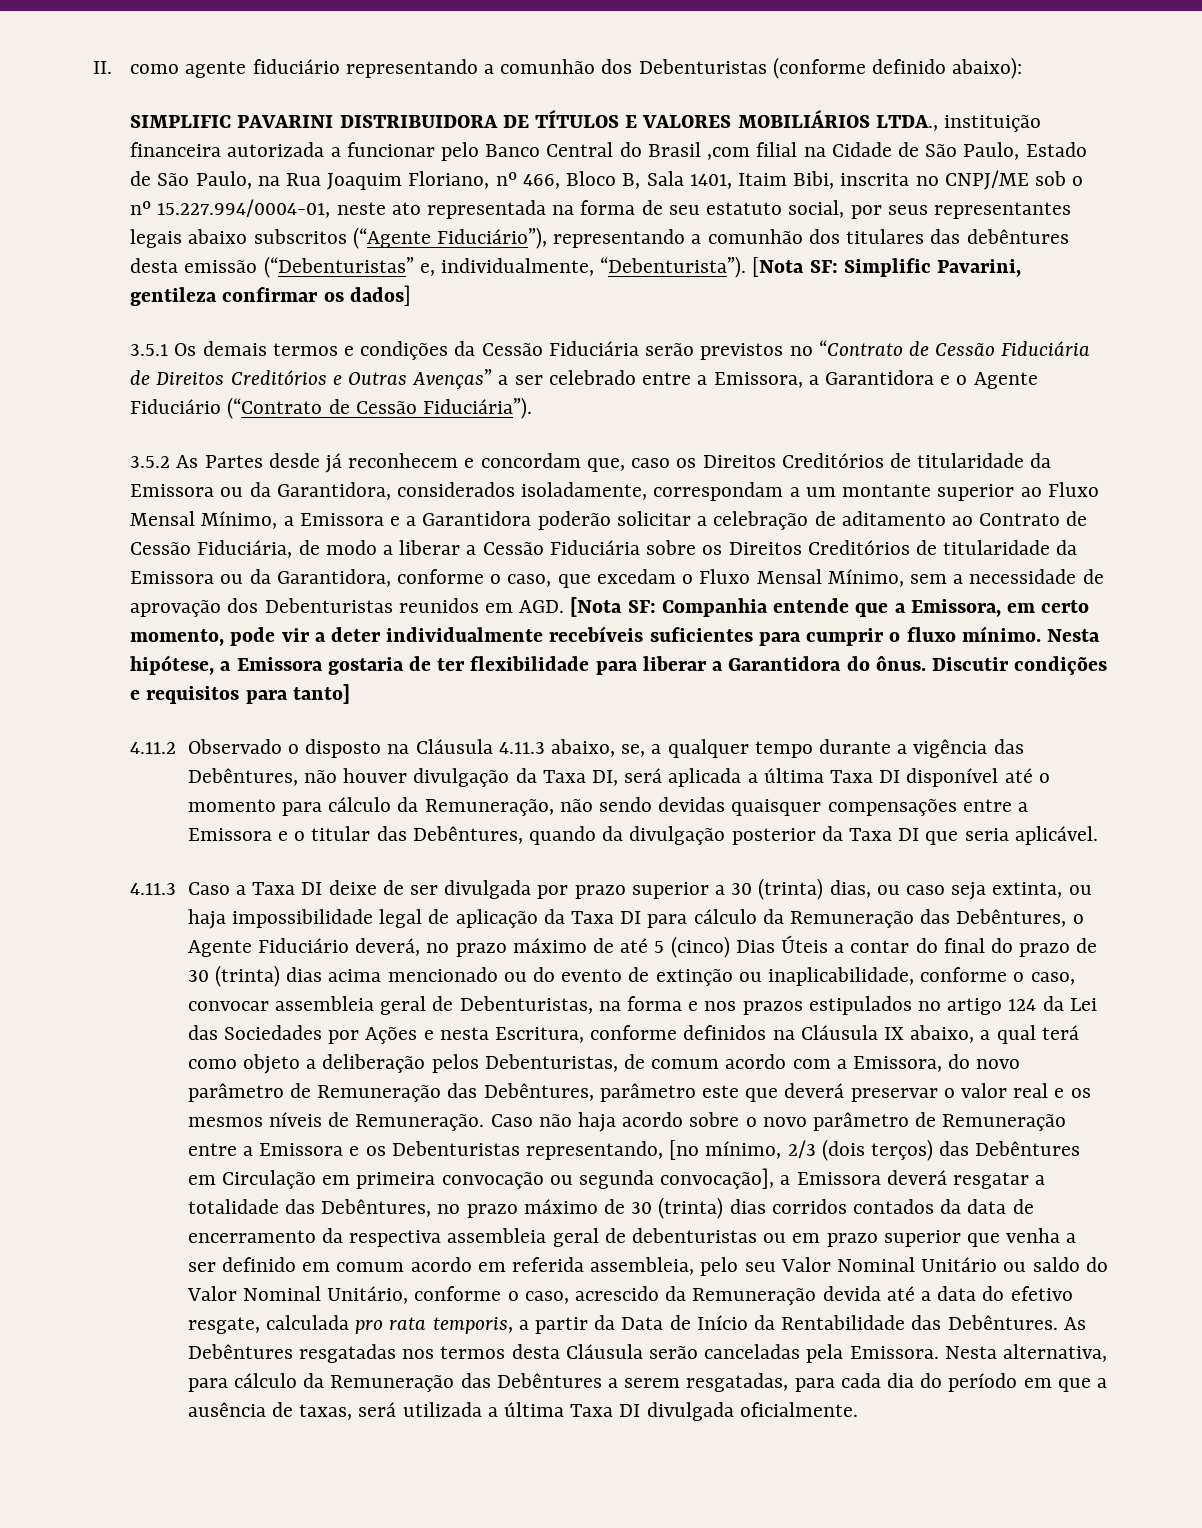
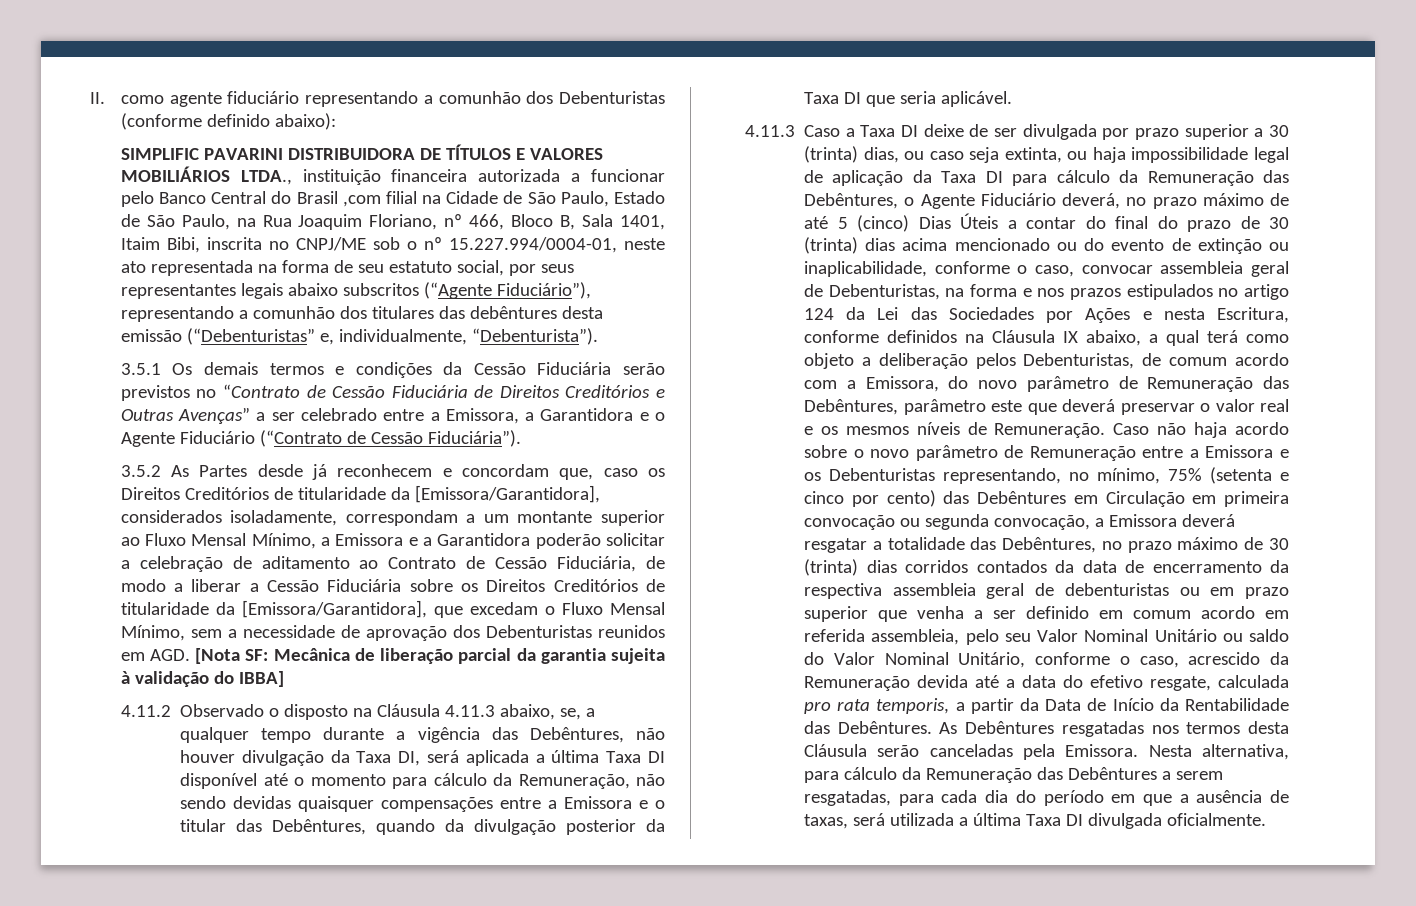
- [Nota SF: Simplific Pavarini, gentileza confirmar os dados]
- 3.5.2 As Partes desde já reconhecem e concordam que, caso os Direitos Creditórios de titularidade da Emissora ou da Garantidora, considerados isoladamente, correspondam a um montante superior ao Fluxo Mensal Mínimo, a Emissora e a Garantidora poderão solicitar a celebração de aditamento ao Contrato de Cessão Fiduciária, de modo a liberar a Cessão Fiduciária sobre os Direitos Creditórios de titularidade da Emissora ou da Garantidora, conforme o caso, que excedam o Fluxo Mensal Mínimo, sem a necessidade de aprovação dos Debenturistas reunidos em AGD. [Nota SF:
+ 3.5.2 As Partes desde já reconhecem e concordam que, caso os Direitos Creditórios de titularidade da [Emissora/Garantidora], considerados isoladamente, correspondam a um montante superior ao Fluxo Mensal Mínimo, a Emissora e a Garantidora poderão solicitar a celebração de aditamento ao Contrato de Cessão Fiduciária, de modo a liberar a Cessão Fiduciária sobre os Direitos Creditórios de titularidade da [Emissora/Garantidora], que excedam o Fluxo Mensal Mínimo, sem a necessidade de aprovação dos Debenturistas reunidos em AGD. [Nota SF:
- Companhia entende que a Emissora, em certo momento, pode vir a deter individualmente recebíveis suficientes para cumprir o fluxo mínimo. Nesta hipótese, a Emissora gostaria de ter flexibilidade para liberar a Garantidora do ônus. Discutir condições e requisitos para tanto]
+ Mecânica de liberação parcial da garantia sujeita à validação do IBBA]
- Caso não haja acordo sobre o novo parâmetro de Remuneração entre a Emissora e os Debenturistas representando, [no mínimo, 2/3 (dois terços) das Debêntures em Circulação em primeira convocação ou segunda convocação], a Emissora deverá resgatar a totalidade das Debêntures, no prazo máximo de 30 (trinta) dias corridos contados da data de encerramento da respectiva assembleia geral de debenturistas ou em prazo superior que venha a ser definido em comum acordo em referida assembleia, pelo seu Valor Nominal Unitário ou saldo do Valor Nominal Unitário, conforme o caso, acrescido da Remuneração devida até a data do efetivo resgate, calculada pro rata temporis, a partir da Data de Início da Rentabilidade das Debêntures.
+ Caso não haja acordo sobre o novo parâmetro de Remuneração entre a Emissora e os Debenturistas representando, no mínimo, 75% (setenta e cinco por cento) das Debêntures em Circulação em primeira convocação ou segunda convocação, a Emissora deverá resgatar a totalidade das Debêntures, no prazo máximo de 30 (trinta) dias corridos contados da data de encerramento da respectiva assembleia geral de debenturistas ou em prazo superior que venha a ser definido em comum acordo em referida assembleia, pelo seu Valor Nominal Unitário ou saldo do Valor Nominal Unitário, conforme o caso, acrescido da Remuneração devida até a data do efetivo resgate, calculada pro rata temporis, a partir da Data de Início da Rentabilidade das Debêntures.

